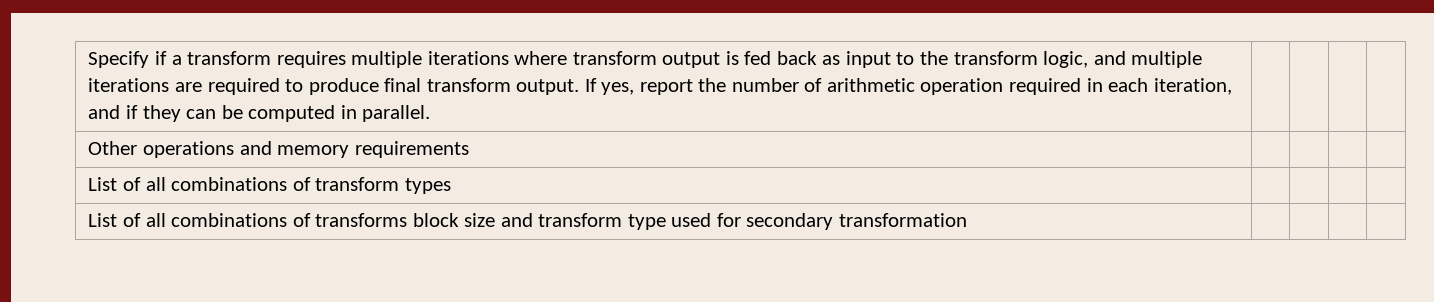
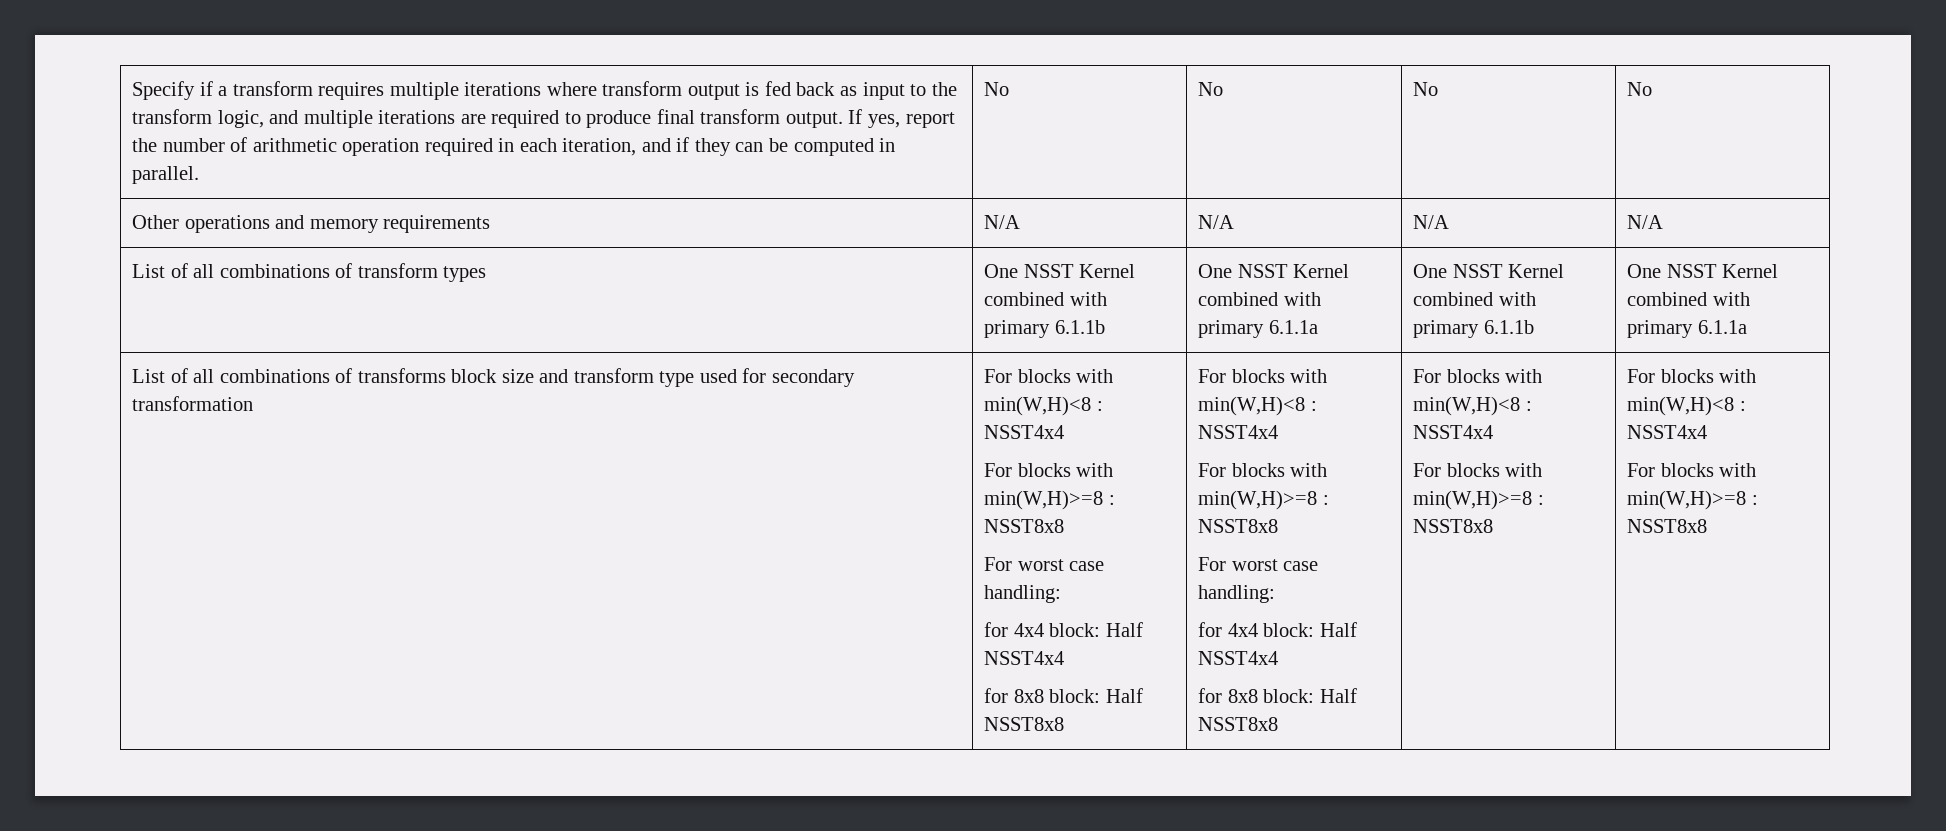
+ No | No | No | No
- Other operations and memory requirements | | | |
+ Other operations and memory requirements | N/A | N/A | N/A | N/A
- List of all combinations of transform types | | | |
+ List of all combinations of transform types | One NSST Kernel combined with primary 6.1.1b | One NSST Kernel combined with primary 6.1.1a | One NSST Kernel combined with primary 6.1.1b | One NSST Kernel combined with primary 6.1.1a
- List of all combinations of transforms block size and transform type used for secondary transformation
+ List of all combinations of transforms block size and transform type used for secondary transformation | For blocks with min(W,H)<8 : NSST4x4
+ For blocks with min(W,H)>=8 : NSST8x8
+ For worst case handling:
+ for 4x4 block: Half NSST4x4
+ for 8x8 block: Half NSST8x8 | For blocks with min(W,H)<8 : NSST4x4
+ For blocks with min(W,H)>=8 : NSST8x8
+ For worst case handling:
+ for 4x4 block: Half NSST4x4
+ for 8x8 block: Half NSST8x8 | For blocks with min(W,H)<8 : NSST4x4
+ For blocks with min(W,H)>=8 : NSST8x8 | For blocks with min(W,H)<8 : NSST4x4
+ For blocks with min(W,H)>=8 : NSST8x8

